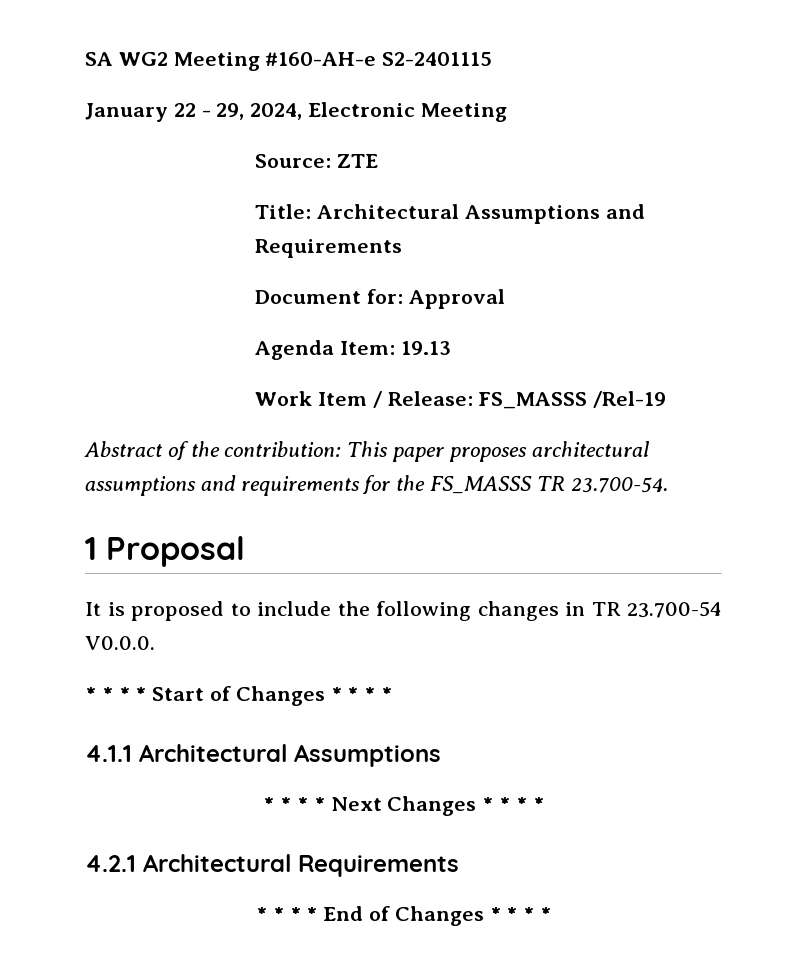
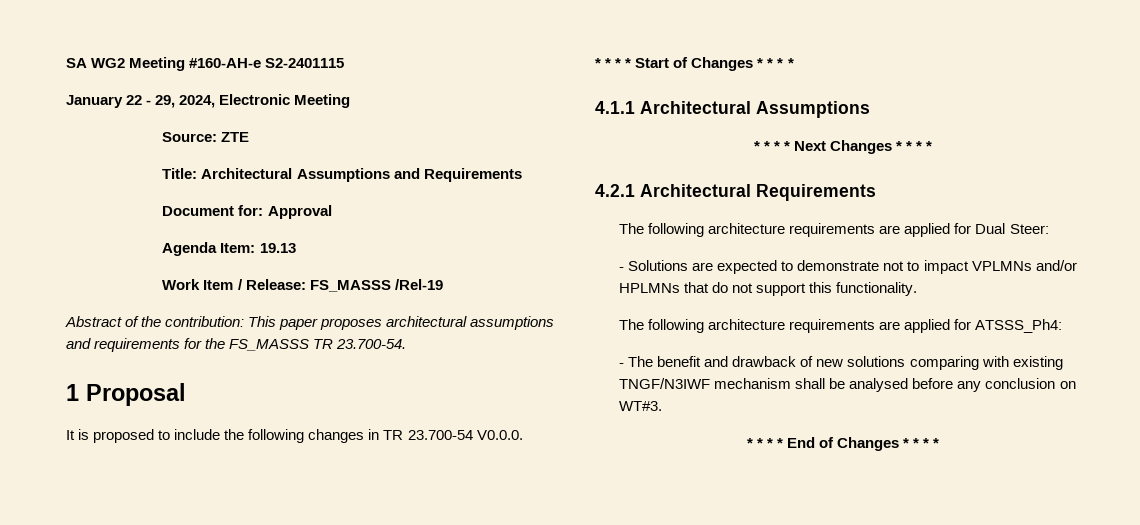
+ The following architecture requirements are applied for Dual Steer:
+ - Solutions are expected to demonstrate not to impact VPLMNs and/or HPLMNs that do not support this functionality.
+ The following architecture requirements are applied for ATSSS_Ph4:
+ - The benefit and drawback of new solutions comparing with existing TNGF/N3IWF mechanism shall be analysed before any conclusion on WT#3.

